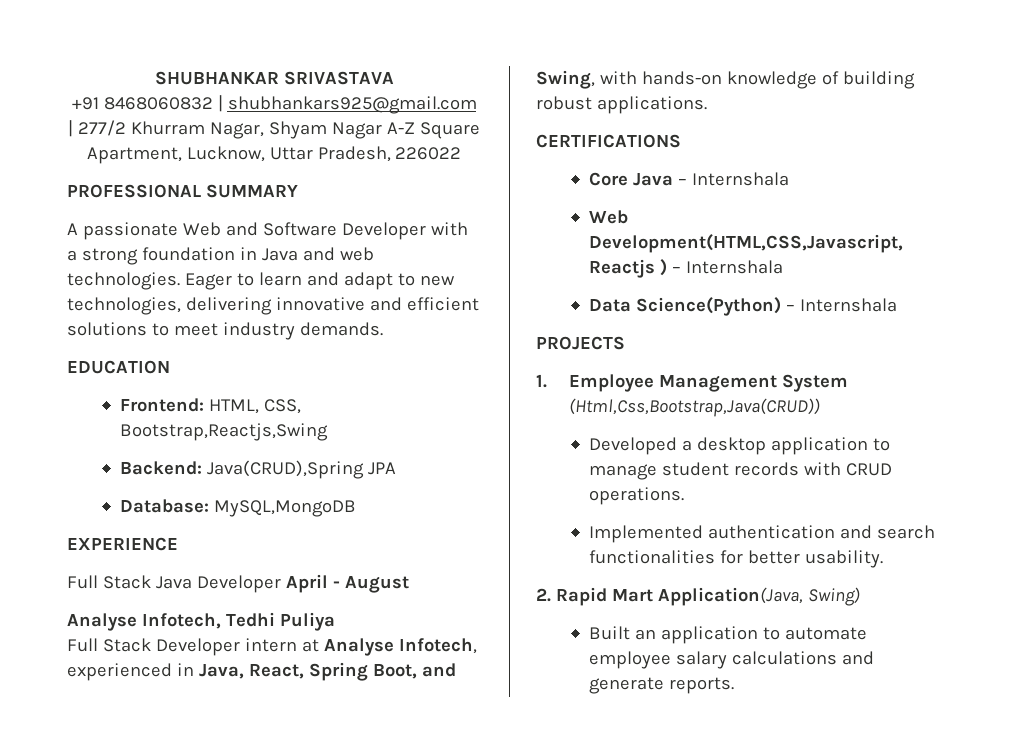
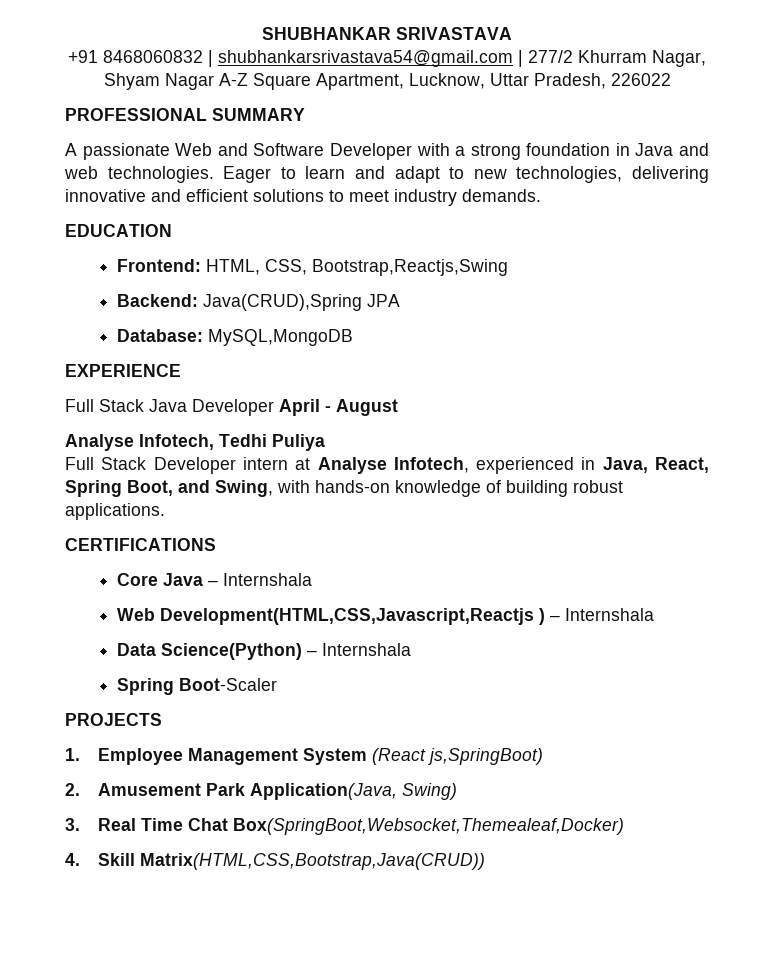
- +91 8468060832 | shubhankars925@gmail.com | 277/2 Khurram Nagar, Shyam Nagar A-Z Square Apartment, Lucknow, Uttar Pradesh, 226022
+ +91 8468060832 | shubhankarsrivastava54@gmail.com | 277/2 Khurram Nagar, Shyam Nagar A-Z Square Apartment, Lucknow, Uttar Pradesh, 226022
+ Spring Boot-Scaler
- 1. Employee Management System (Html,Css,Bootstrap,Java(CRUD))
- Developed a desktop application to manage student records with CRUD operations.
- Implemented authentication and search functionalities for better usability.
- 2. Rapid Mart Application(Java, Swing)
- Built an application to automate employee salary calculations and generate reports.
+ 1. Employee Management System (React js,SpringBoot)
+ 2. Amusement Park Application(Java, Swing)
+ 3. Real Time Chat Box(SpringBoot,Websocket,Themealeaf,Docker)
+ 4. Skill Matrix(HTML,CSS,Bootstrap,Java(CRUD))

